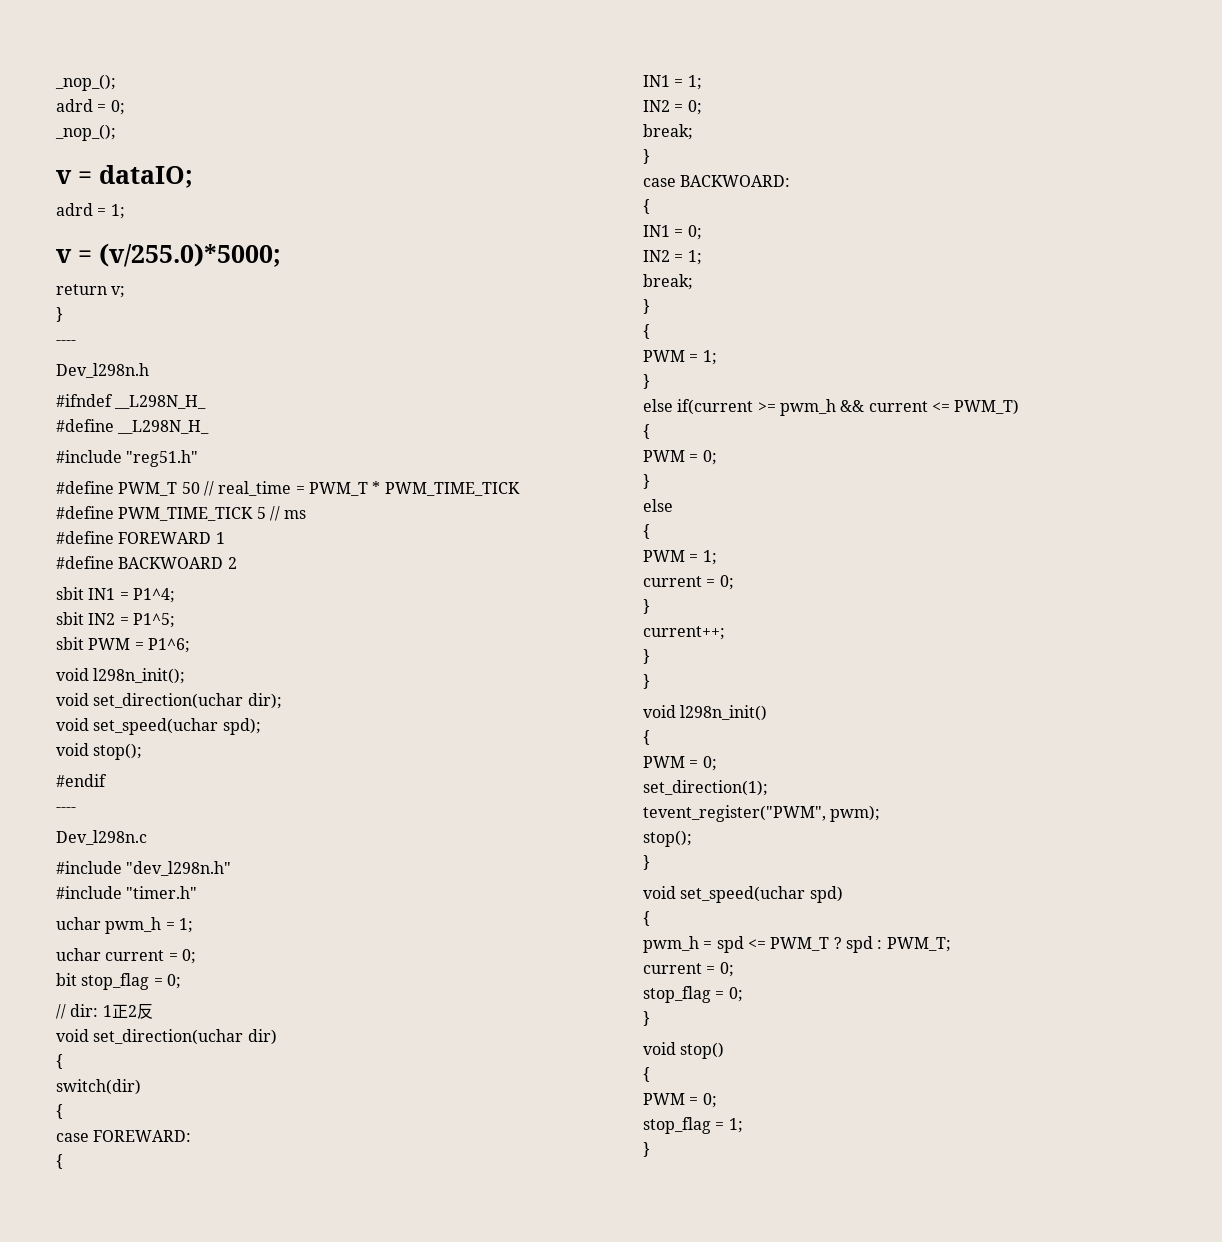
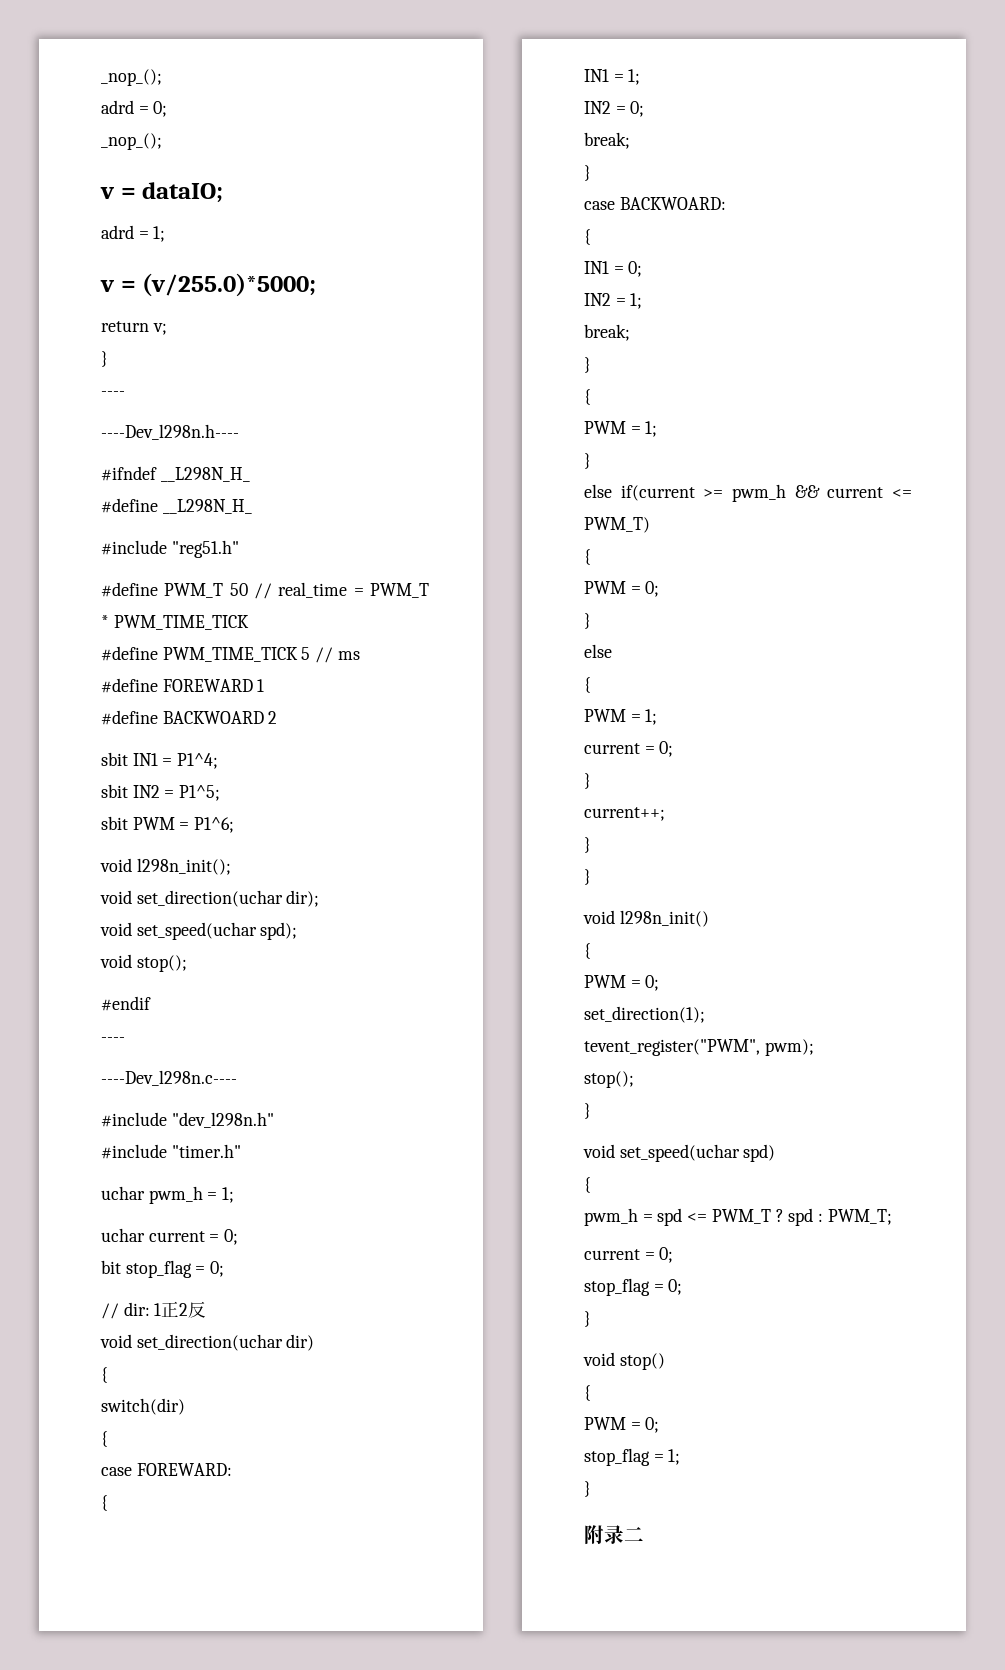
- Dev_l298n.h
+ ----Dev_l298n.h----
- Dev_l298n.c
+ ----Dev_l298n.c----
+ 附录二

